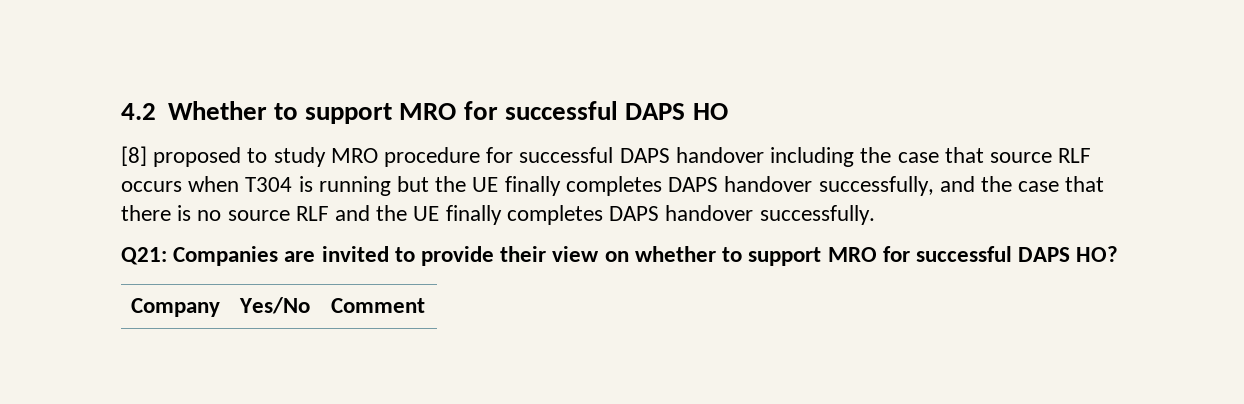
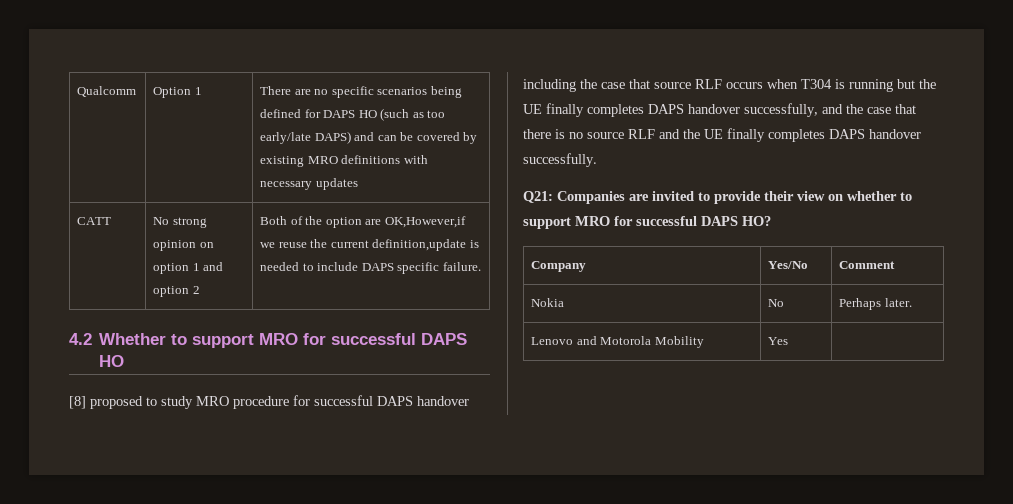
+ Qualcomm | Option 1 | There are no specific scenarios being defined for DAPS HO (such as too early/late DAPS) and can be covered by existing MRO definitions with necessary updates
+ CATT | No strong opinion on option 1 and option 2 | Both of the option are OK,However,if we reuse the current definition,update is needed to include DAPS specific failure.
+ Nokia | No | Perhaps later.
+ Lenovo and Motorola Mobility | Yes |

